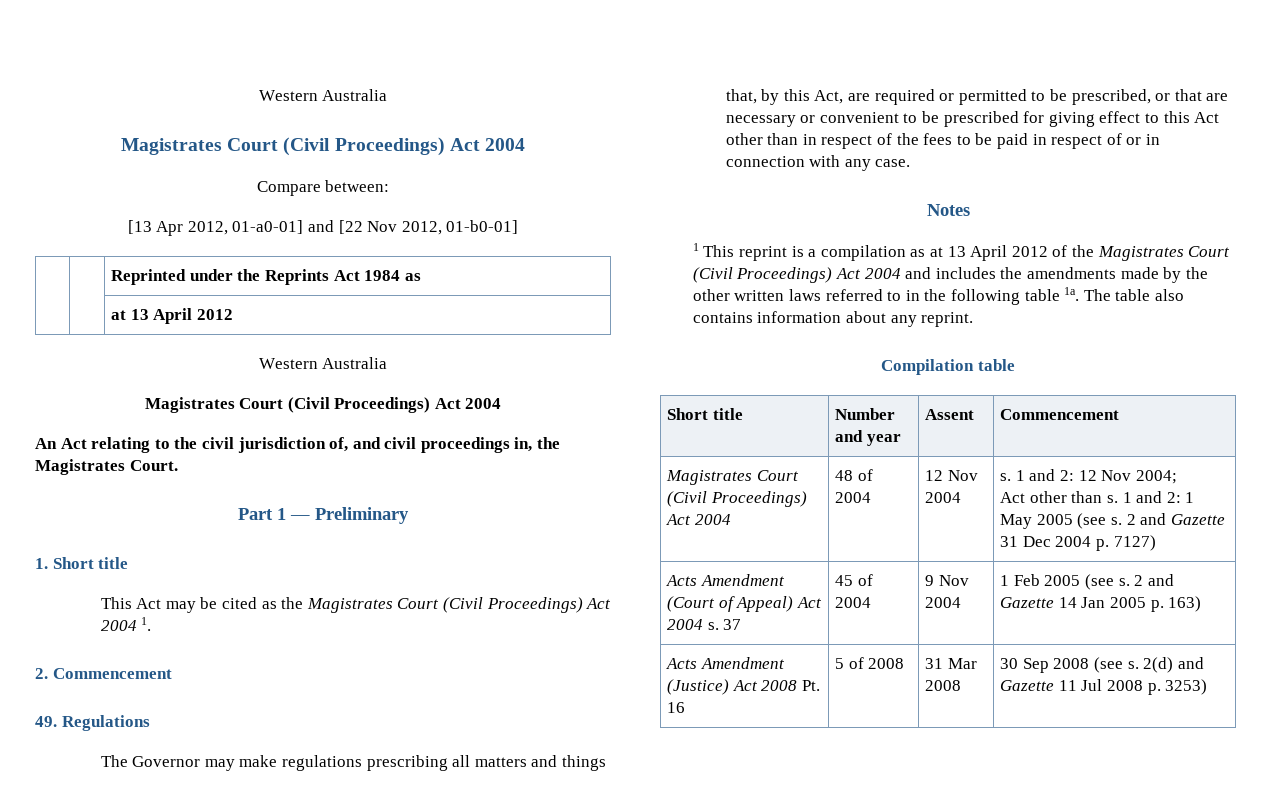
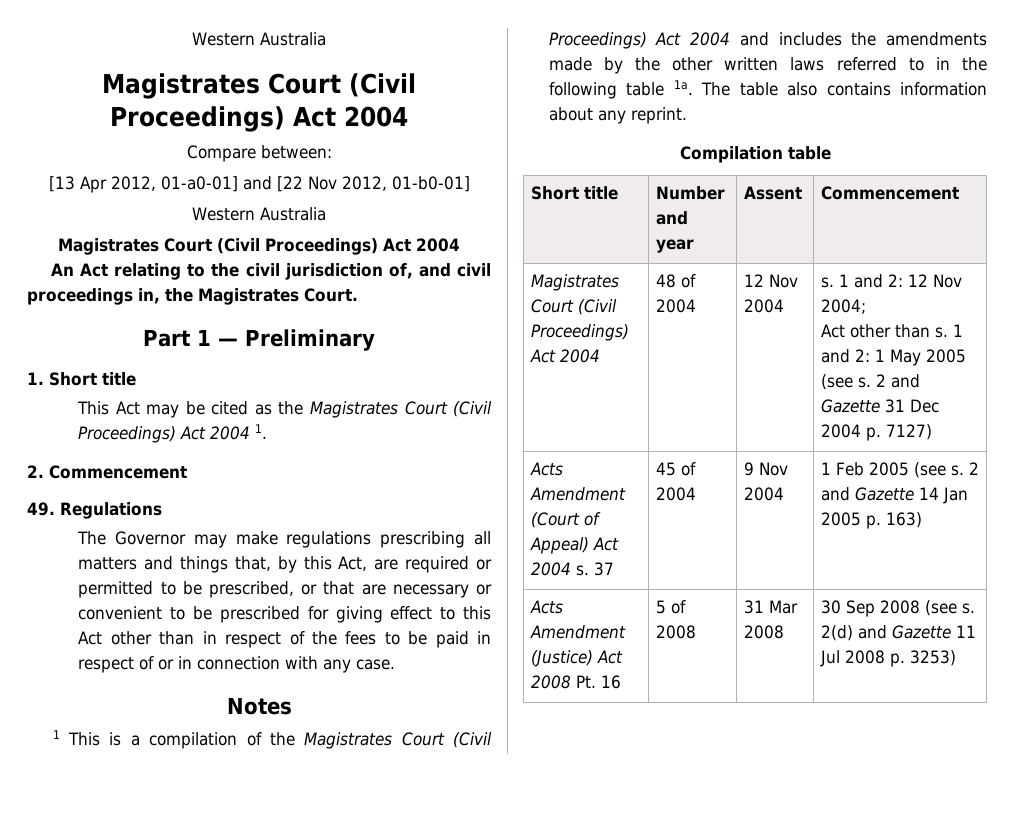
- | | Reprinted under the Reprints Act 1984 as
- | | at 13 April 2012
- 1 This reprint is a compilation as at 13 April 2012 of the Magistrates Court (Civil Proceedings) Act 2004 and includes the amendments made by the other written laws referred to in the following table 1a.
+ 1 This is a compilation of the Magistrates Court (Civil Proceedings) Act 2004 and includes the amendments made by the other written laws referred to in the following table 1a.

